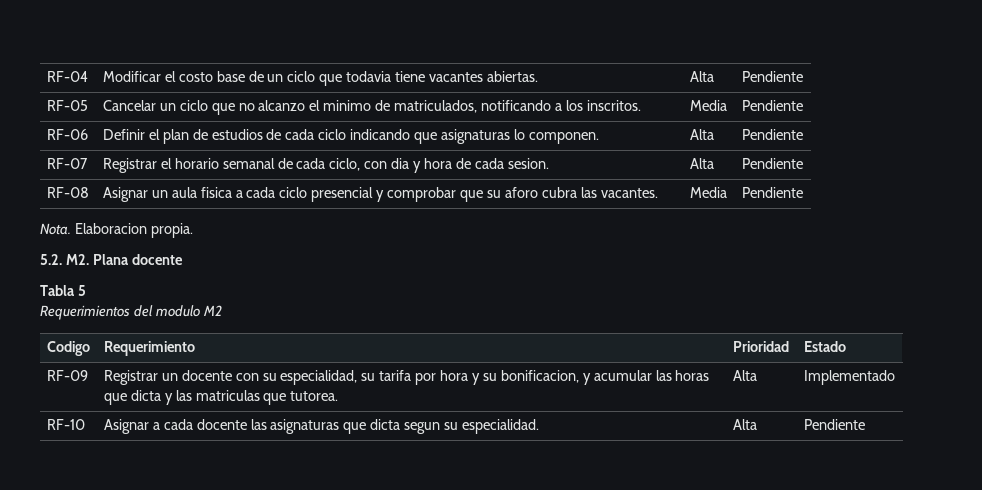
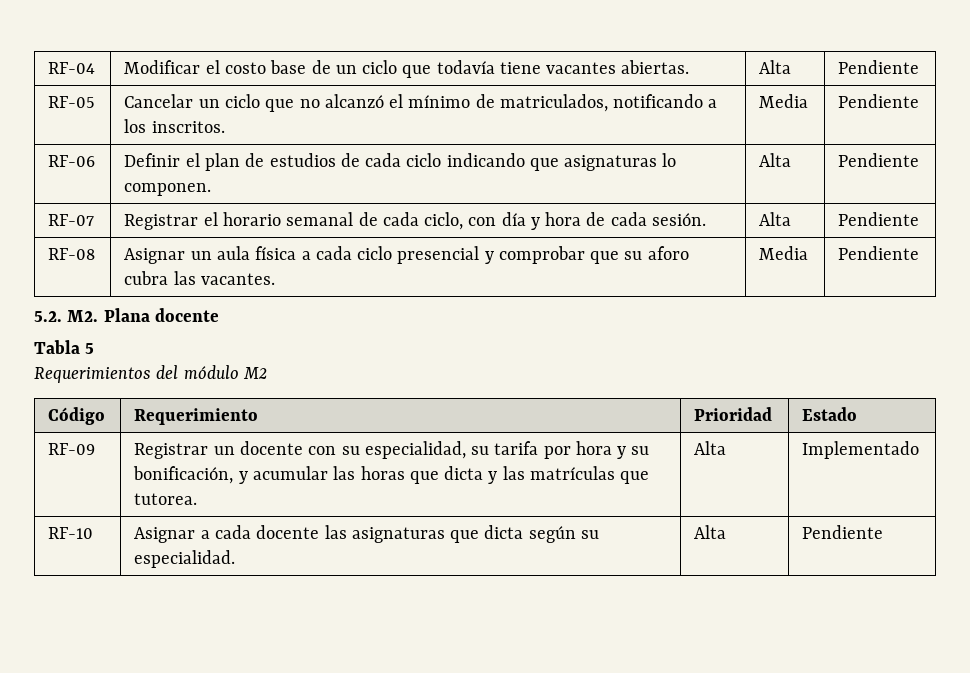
- RF-04 | Modificar el costo base de un ciclo que todavia tiene vacantes abiertas. | Alta | Pendiente
+ RF-04 | Modificar el costo base de un ciclo que todavía tiene vacantes abiertas. | Alta | Pendiente
- RF-05 | Cancelar un ciclo que no alcanzo el minimo de matriculados, notificando a los inscritos. | Media | Pendiente
+ RF-05 | Cancelar un ciclo que no alcanzó el mínimo de matriculados, notificando a los inscritos. | Media | Pendiente
- RF-07 | Registrar el horario semanal de cada ciclo, con dia y hora de cada sesion. | Alta | Pendiente
+ RF-07 | Registrar el horario semanal de cada ciclo, con día y hora de cada sesión. | Alta | Pendiente
- RF-08 | Asignar un aula fisica a cada ciclo presencial y comprobar que su aforo cubra las vacantes. | Media | Pendiente
+ RF-08 | Asignar un aula física a cada ciclo presencial y comprobar que su aforo cubra las vacantes. | Media | Pendiente
- Nota. Elaboracion propia.
- Requerimientos del modulo M2
+ Requerimientos del módulo M2
- Codigo | Requerimiento | Prioridad | Estado
+ Código | Requerimiento | Prioridad | Estado
- RF-09 | Registrar un docente con su especialidad, su tarifa por hora y su bonificacion, y acumular las horas que dicta y las matriculas que tutorea. | Alta | Implementado
+ RF-09 | Registrar un docente con su especialidad, su tarifa por hora y su bonificación, y acumular las horas que dicta y las matrículas que tutorea. | Alta | Implementado
- RF-10 | Asignar a cada docente las asignaturas que dicta segun su especialidad. | Alta | Pendiente
+ RF-10 | Asignar a cada docente las asignaturas que dicta según su especialidad. | Alta | Pendiente

